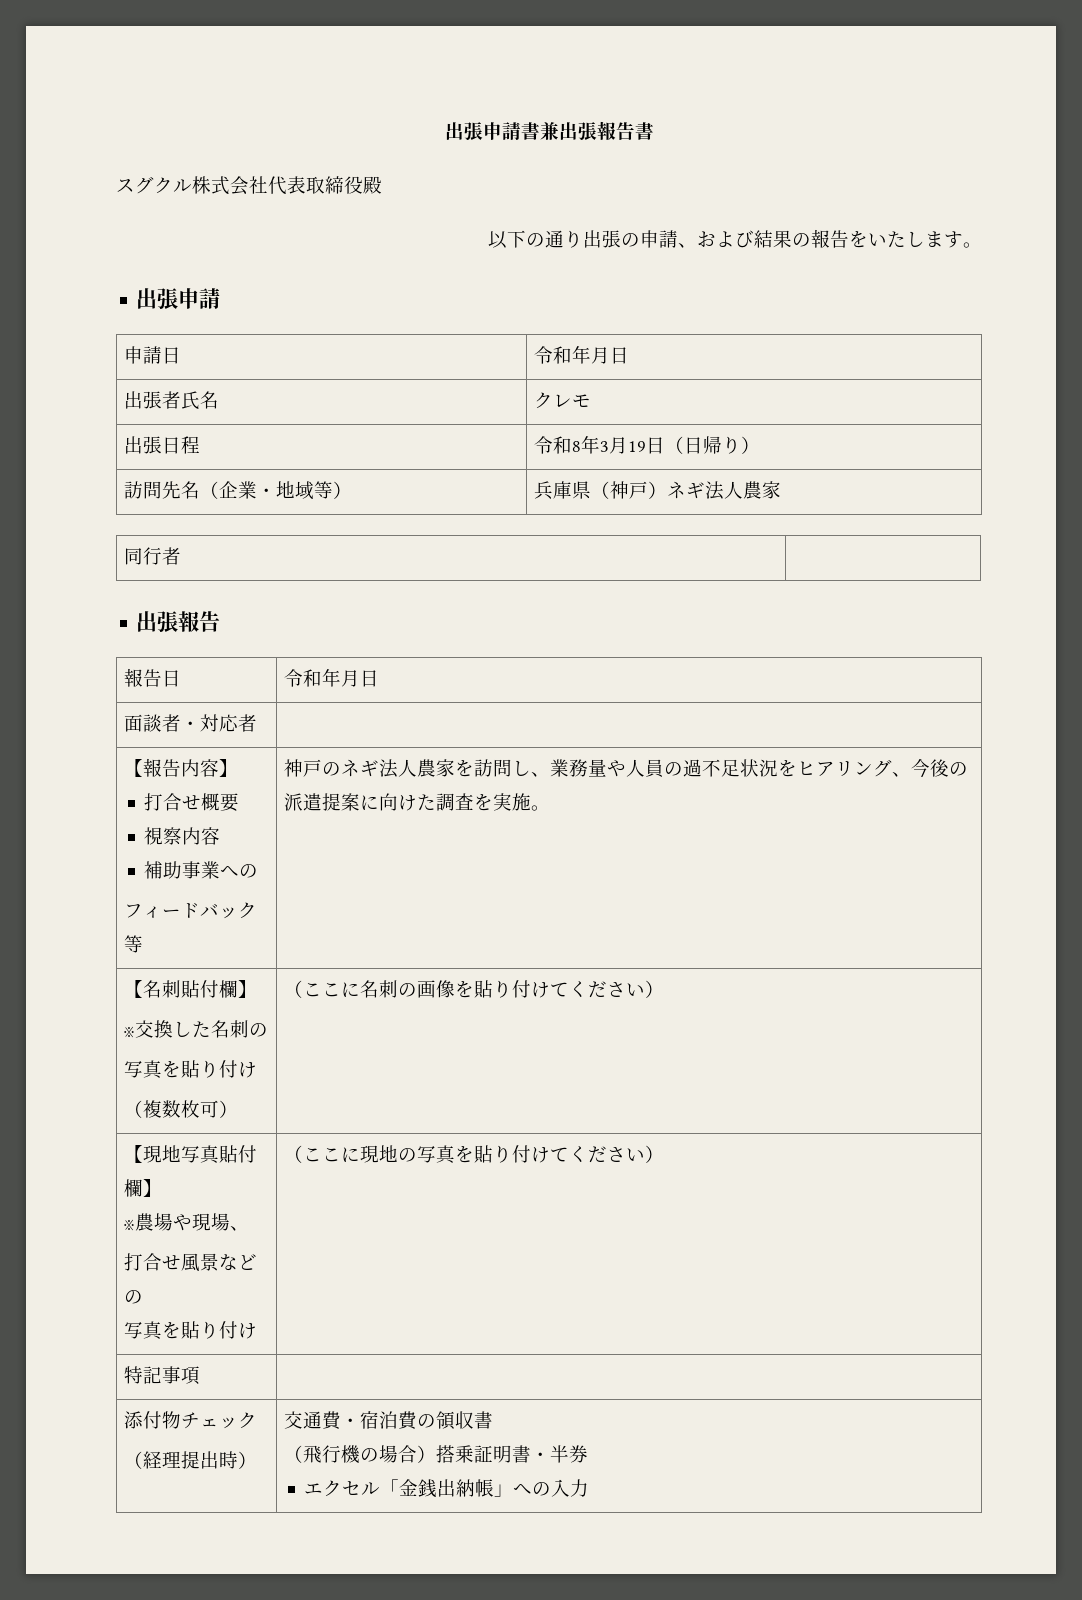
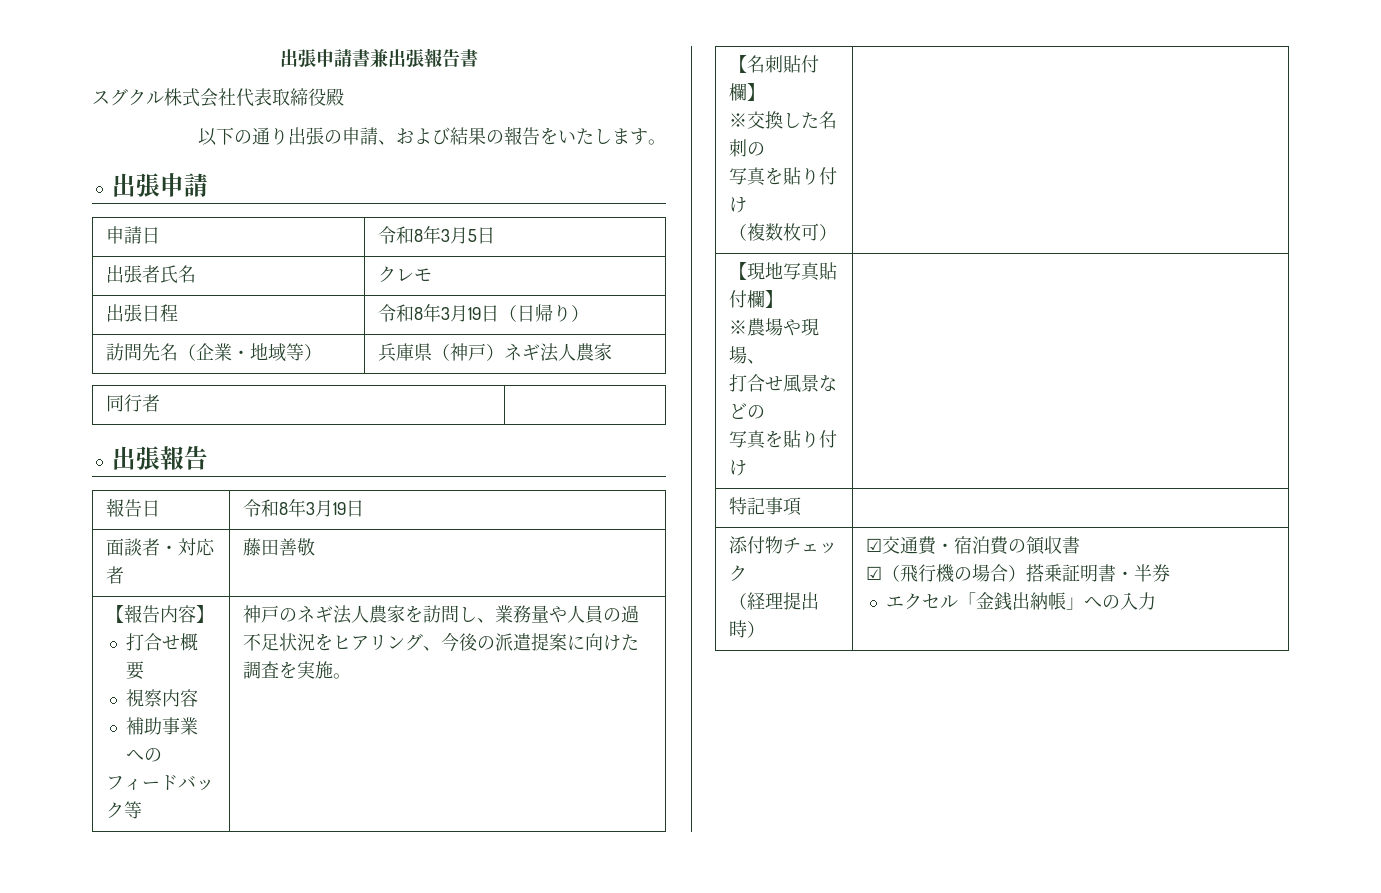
- 申請日 | 令和年月日
+ 申請日 | 令和8年3月5日
- 報告日 | 令和年月日
+ 報告日 | 令和8年3月19日
- 面談者・対応者 |
+ 面談者・対応者 | 藤田善敬
  【名刺貼付欄】
  ※交換した名刺の
  写真を貼り付け
- （複数枚可） | （ここに名刺の画像を貼り付けてください）
+ （複数枚可） |
  【現地写真貼付欄】
  ※農場や現場、
  打合せ風景などの
- 写真を貼り付け | （ここに現地の写真を貼り付けてください）
+ 写真を貼り付け |
  添付物チェック
- （経理提出時） | 交通費・宿泊費の領収書
- （飛行機の場合）搭乗証明書・半券
+ （経理提出時） | ☑交通費・宿泊費の領収書
+ ☑（飛行機の場合）搭乗証明書・半券

